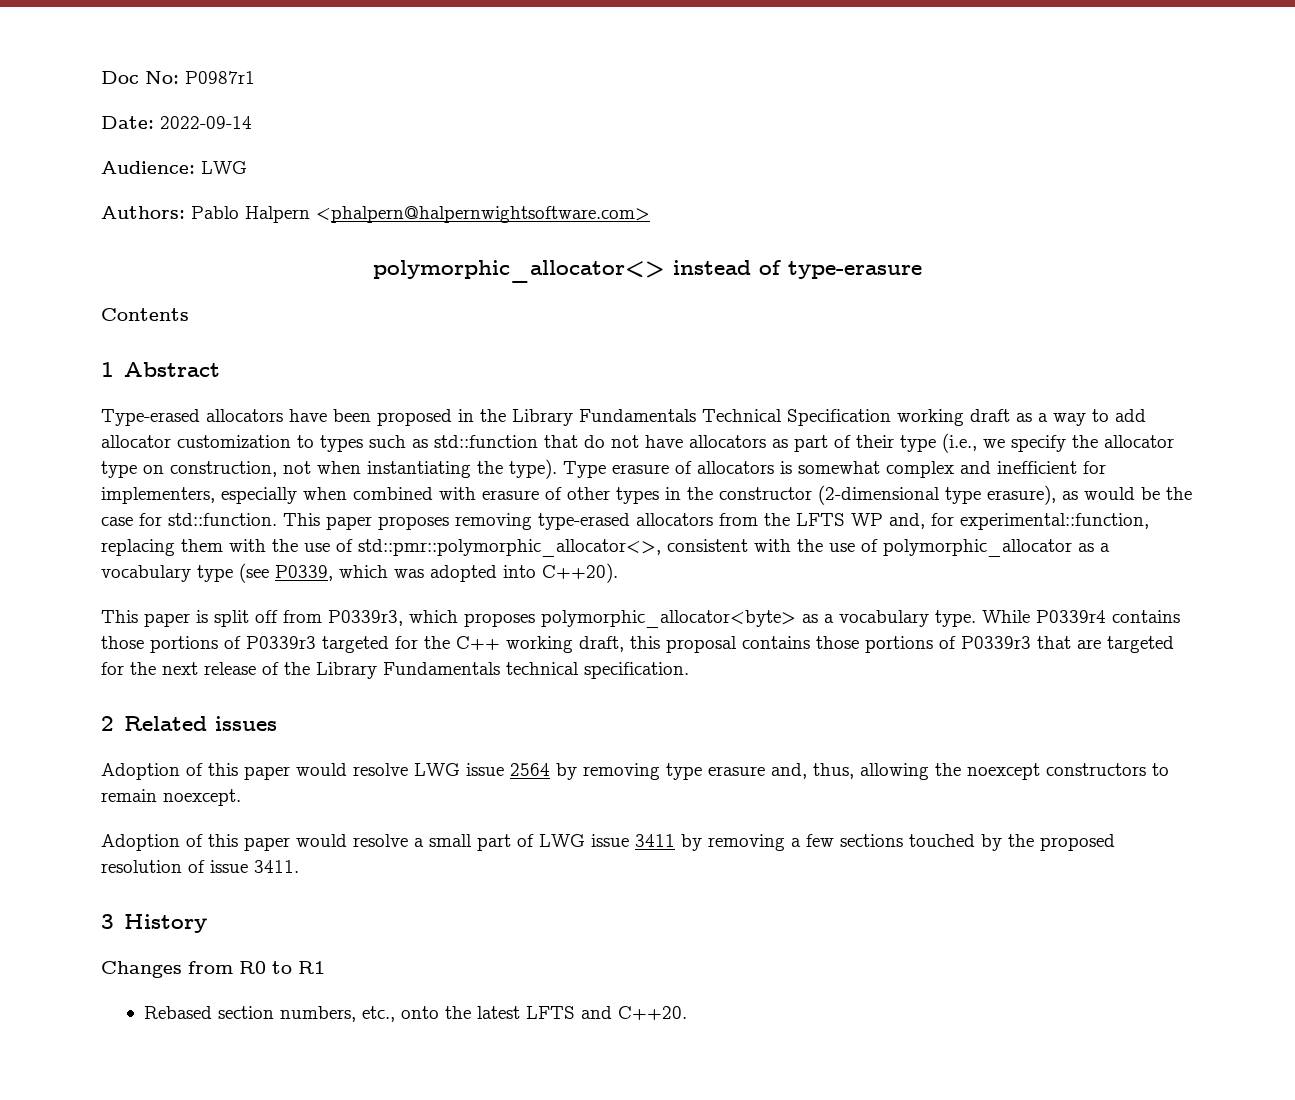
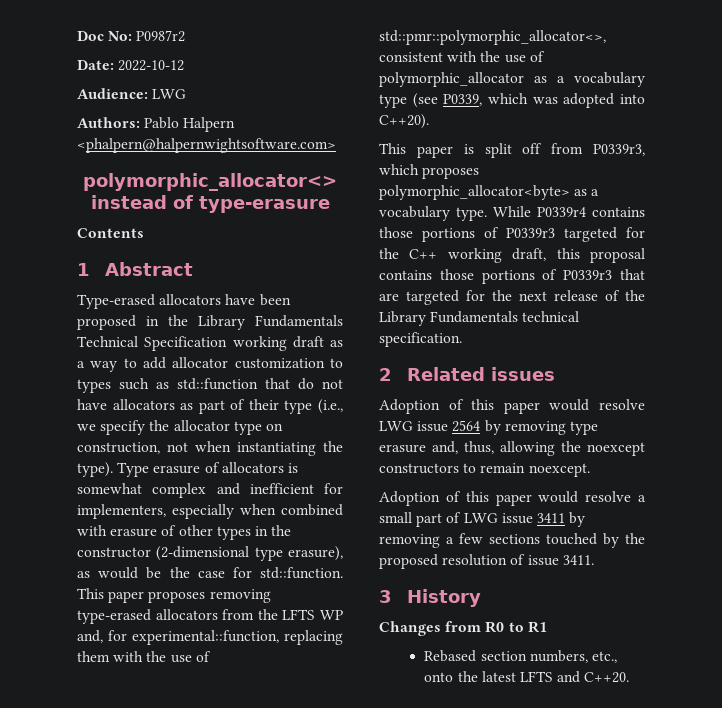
- Doc No: P0987r1
+ Doc No: P0987r2
- Date: 2022-09-14
+ Date: 2022-10-12

